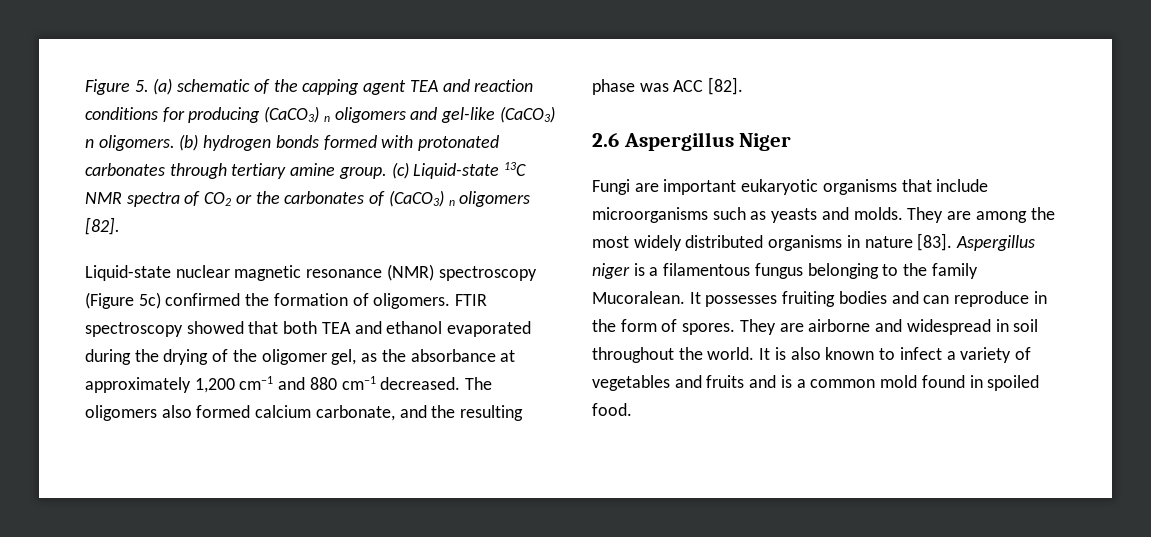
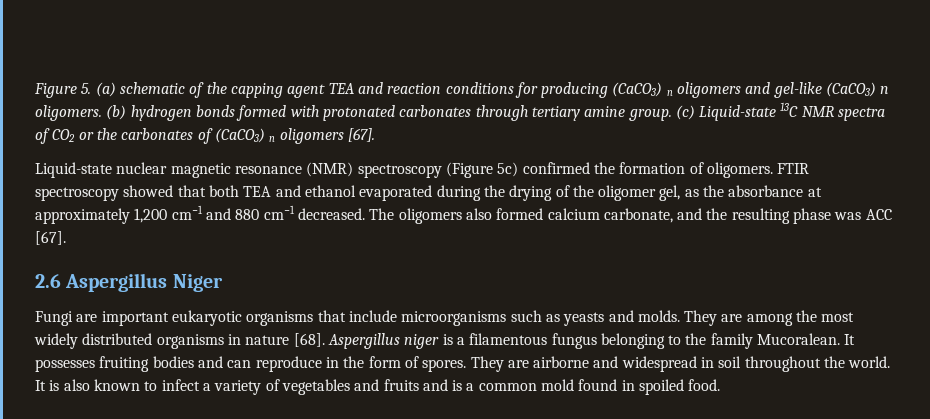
- (c) Liquid-state 13C NMR spectra of CO2 or the carbonates of (CaCO3) n oligomers [82].
+ (c) Liquid-state 13C NMR spectra of CO2 or the carbonates of (CaCO3) n oligomers [67].
- The oligomers also formed calcium carbonate, and the resulting phase was ACC [82].
+ The oligomers also formed calcium carbonate, and the resulting phase was ACC [67].
- They are among the most widely distributed organisms in nature [83].
+ They are among the most widely distributed organisms in nature [68].

